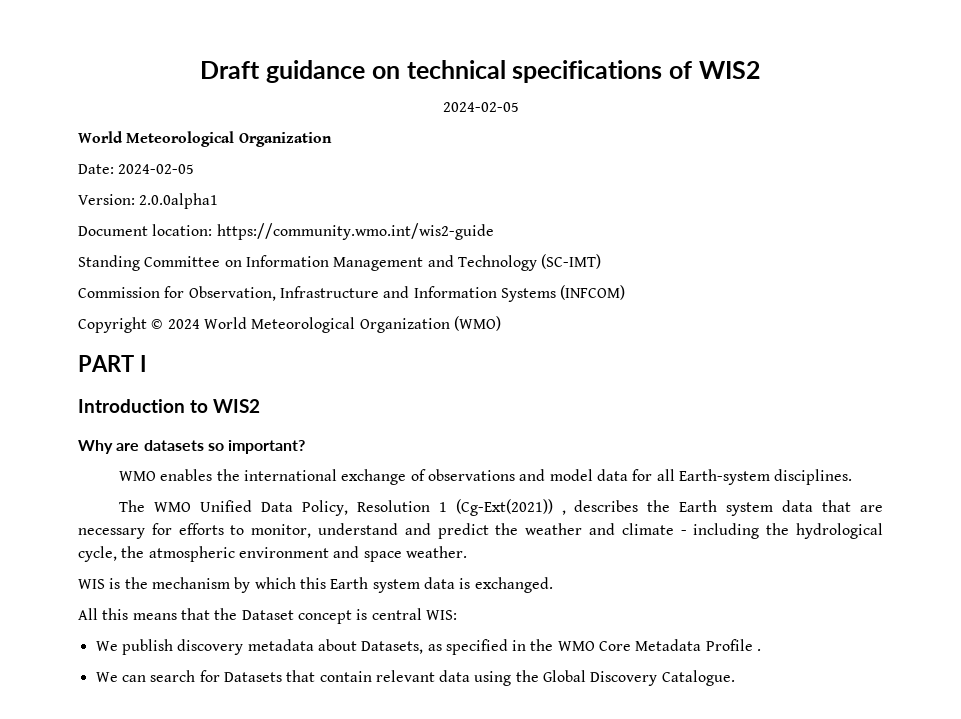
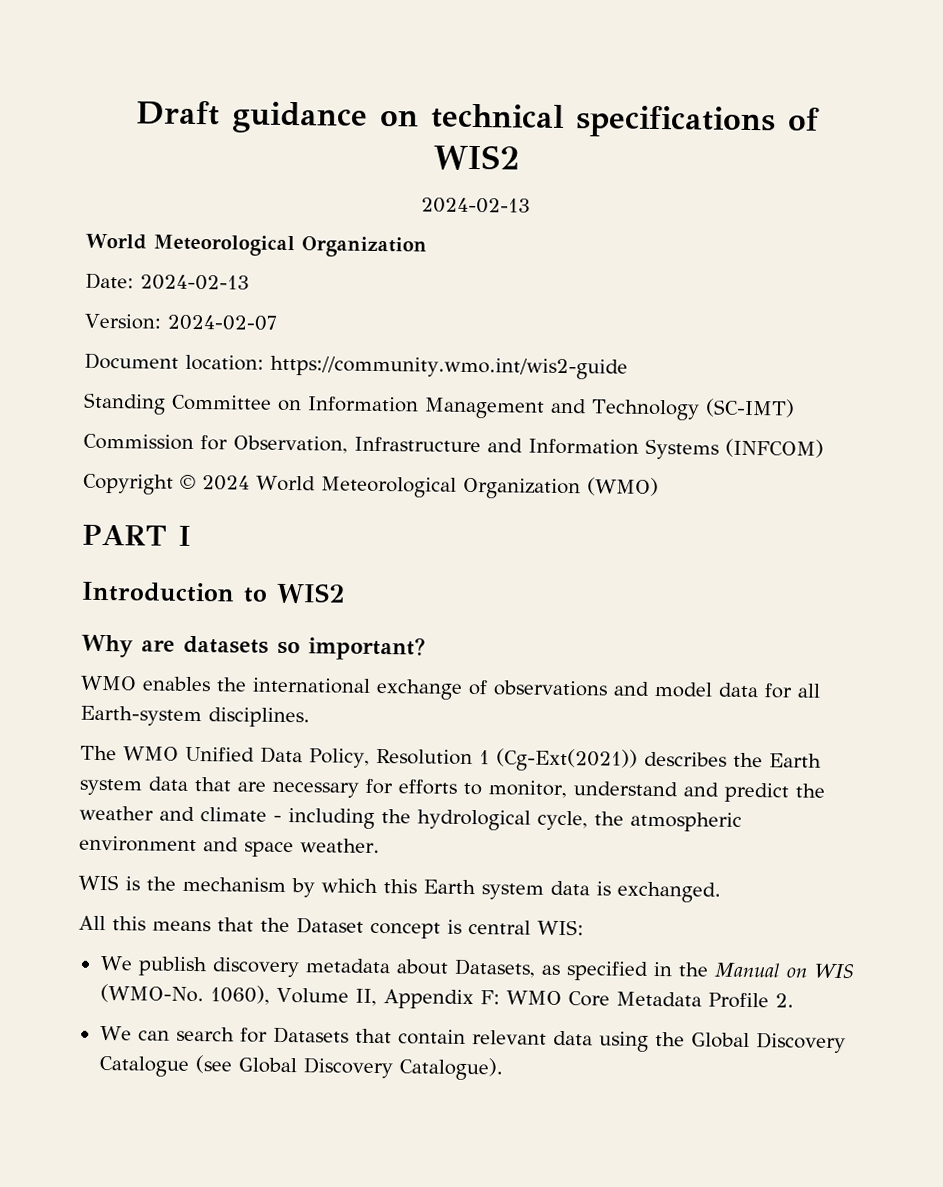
  Draft guidance on technical specifications of WIS2
- 2024-02-05
+ 2024-02-13
- Date: 2024-02-05
+ Date: 2024-02-13
- Version: 2.0.0alpha1
+ Version: 2024-02-07
- The WMO Unified Data Policy, Resolution 1 (Cg-Ext(2021)) , describes the Earth system data that are necessary for efforts to monitor, understand and predict the weather and climate - including the hydrological cycle, the atmospheric environment and space weather.
+ The WMO Unified Data Policy, Resolution 1 (Cg-Ext(2021)) describes the Earth system data that are necessary for efforts to monitor, understand and predict the weather and climate - including the hydrological cycle, the atmospheric environment and space weather.
- We publish discovery metadata about Datasets, as specified in the WMO Core Metadata Profile .
+ We publish discovery metadata about Datasets, as specified in the Manual on WIS (WMO-No. 1060), Volume II, Appendix F: WMO Core Metadata Profile 2.
- We can search for Datasets that contain relevant data using the Global Discovery Catalogue.
+ We can search for Datasets that contain relevant data using the Global Discovery Catalogue (see Global Discovery Catalogue).

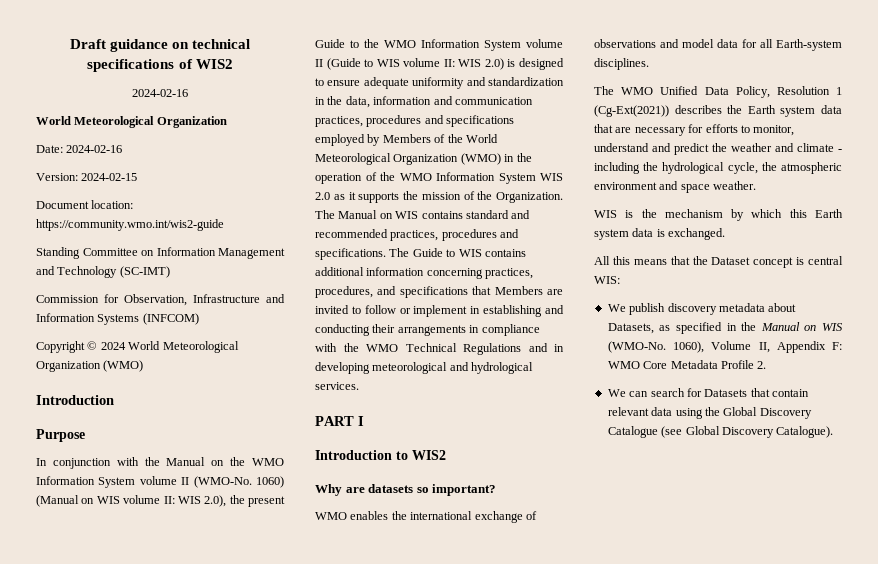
  Draft guidance on technical specifications of WIS2
- 2024-02-13
+ 2024-02-16
- Date: 2024-02-13
+ Date: 2024-02-16
- Version: 2024-02-07
+ Version: 2024-02-15
  Copyright © 2024 World Meteorological Organization (WMO)
+ Introduction
+ Purpose
+ In conjunction with the Manual on the WMO Information System volume II (WMO-No. 1060) (Manual on WIS volume II: WIS 2.0), the present Guide to the WMO Information System volume II (Guide to WIS volume II: WIS 2.0) is designed to ensure adequate uniformity and standardization in the data, information and communication practices, procedures and specifications employed by Members of the World Meteorological Organization (WMO) in the operation of the WMO Information System WIS 2.0 as it supports the mission of the Organization. The Manual on WIS contains standard and recommended practices, procedures and specifications. The Guide to WIS contains additional information concerning practices, procedures, and specifications that Members are invited to follow or implement in establishing and conducting their arrangements in compliance with the WMO Technical Regulations and in developing meteorological and hydrological services.

